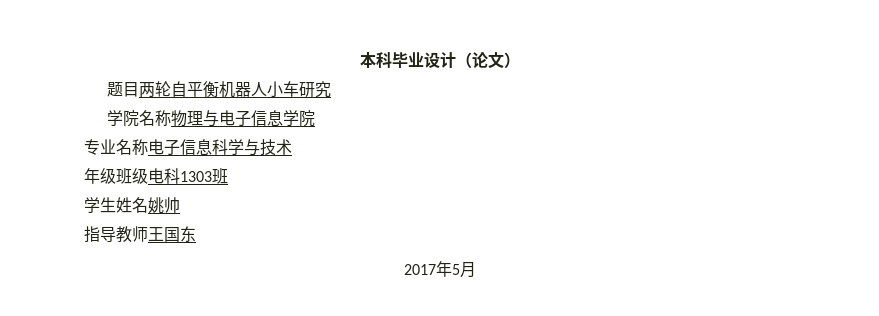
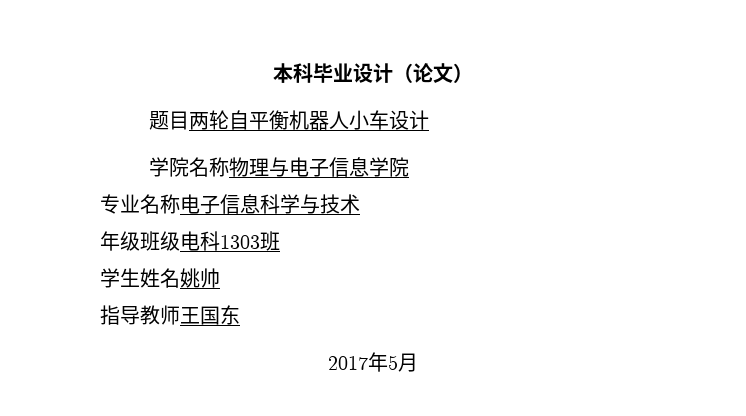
- 题目两轮自平衡机器人小车研究
+ 题目两轮自平衡机器人小车设计

